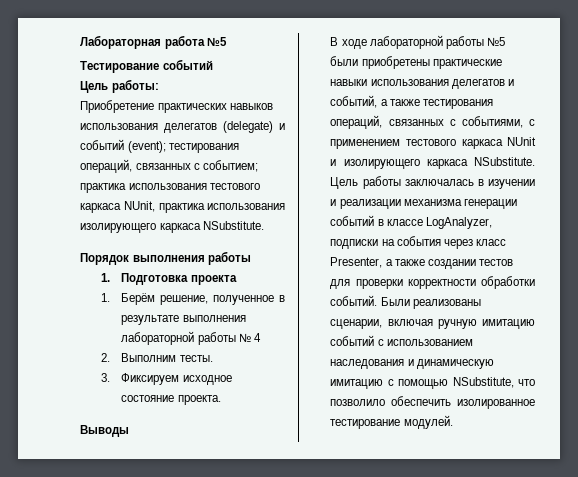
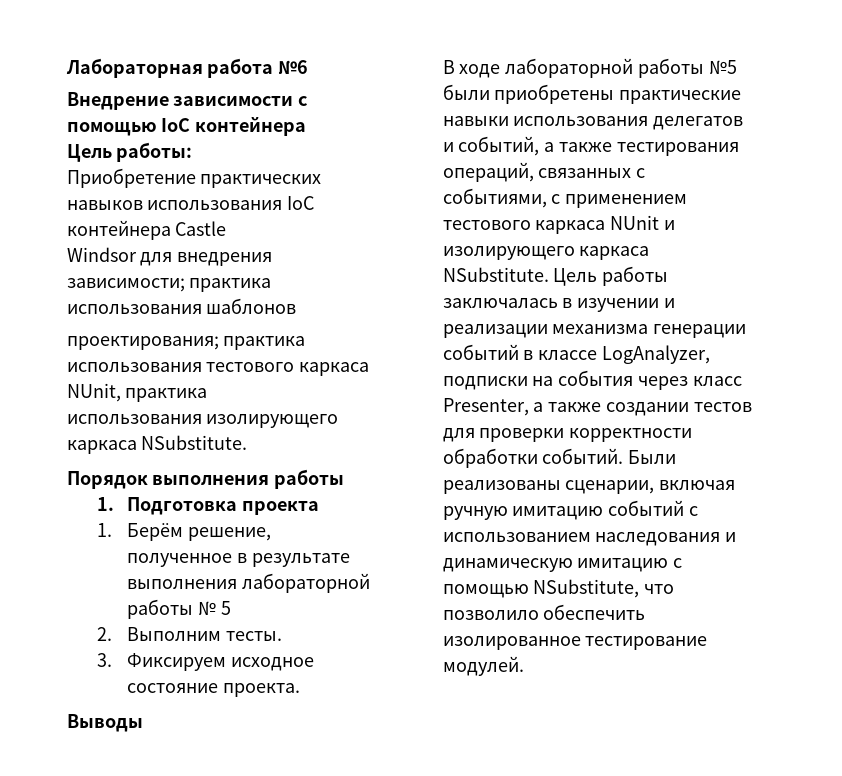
- Лабораторная работа №5
- Тестирование событий
+ Лабораторная работа №6
+ Внедрение зависимости с помощью IoC контейнера
- Приобретение практических навыков использования делегатов (delegate) и событий (event); тестирования операций, связанных с событием; практика использования тестового каркаса NUnit, практика использования изолирующего каркаса NSubstitute.
+ Приобретение практических навыков использования IoC контейнера Castle
+ Windsor для внедрения зависимости; практика использования шаблонов
+ проектирования; практика использования тестового каркаса NUnit, практика
+ использования изолирующего каркаса NSubstitute.
- 1. Берём решение, полученное в результате выполнения лабораторной работы № 4
+ 1. Берём решение, полученное в результате выполнения лабораторной работы № 5

